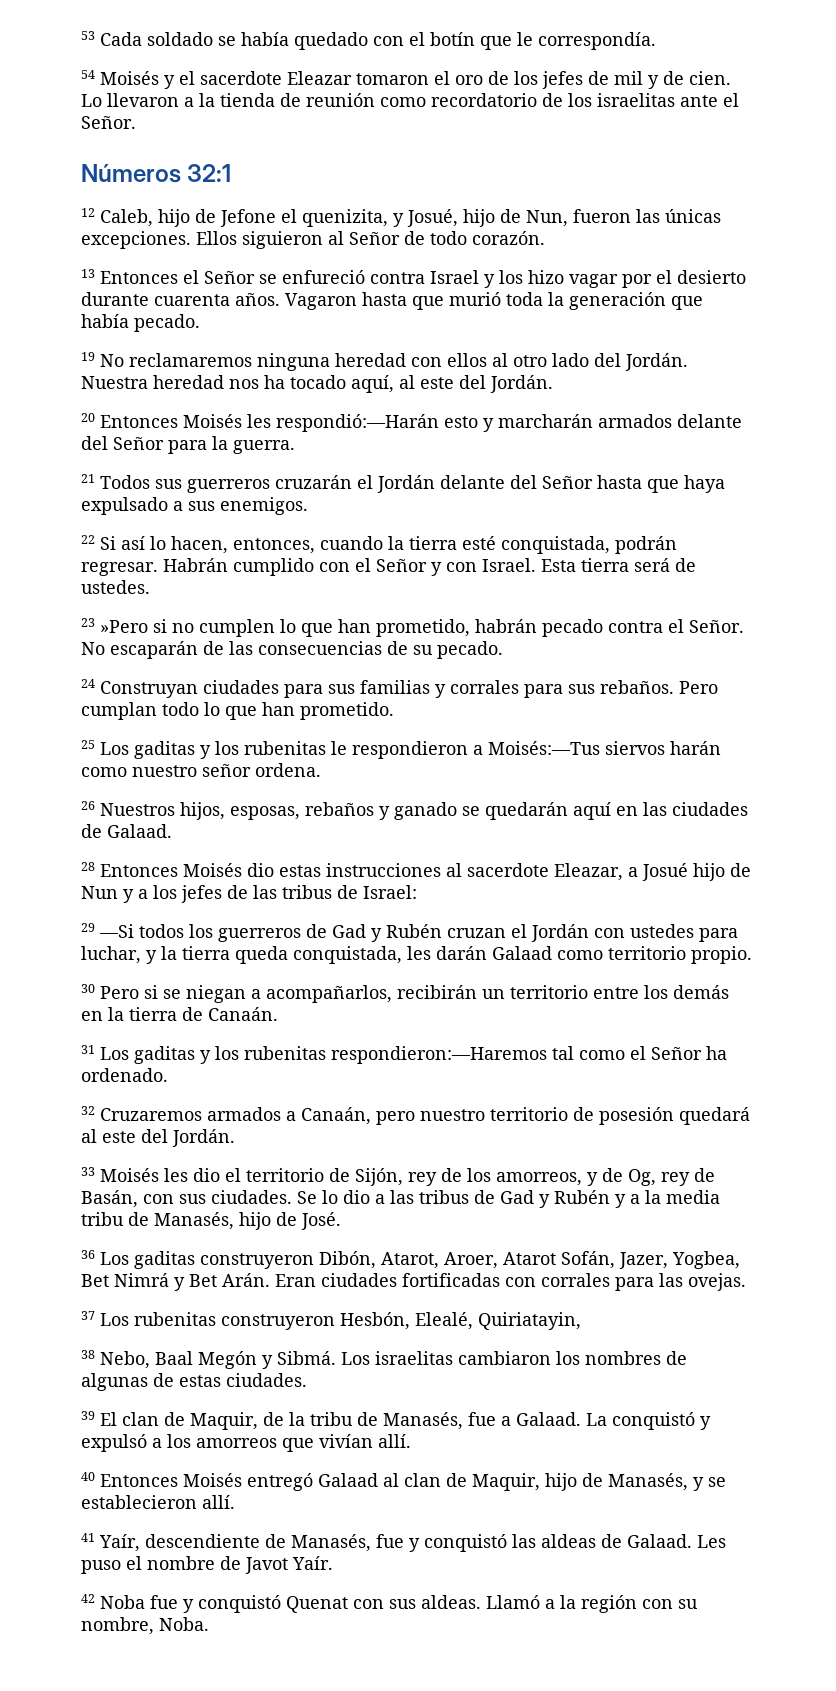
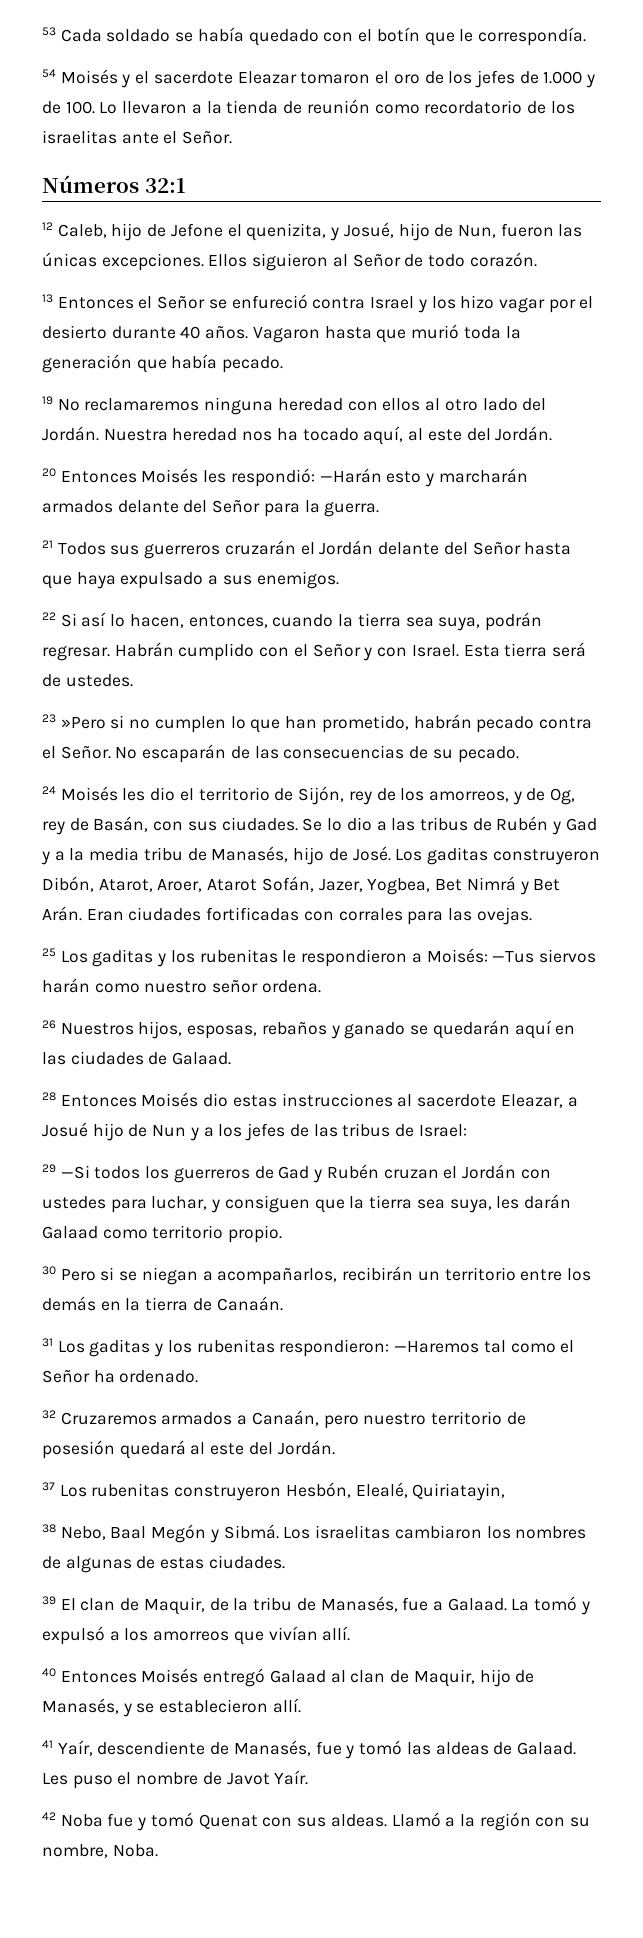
- 54 Moisés y el sacerdote Eleazar tomaron el oro de los jefes de mil y de cien. Lo llevaron a la tienda de reunión como recordatorio de los israelitas ante el Señor.
+ 54 Moisés y el sacerdote Eleazar tomaron el oro de los jefes de 1.000 y de 100. Lo llevaron a la tienda de reunión como recordatorio de los israelitas ante el Señor.
- 13 Entonces el Señor se enfureció contra Israel y los hizo vagar por el desierto durante cuarenta años.
+ 13 Entonces el Señor se enfureció contra Israel y los hizo vagar por el desierto durante 40 años.
- 20 Entonces Moisés les respondió:—Harán esto y marcharán armados delante del Señor para la guerra.
+ 20 Entonces Moisés les respondió: —Harán esto y marcharán armados delante del Señor para la guerra.
- 22 Si así lo hacen, entonces, cuando la tierra esté conquistada, podrán regresar.
+ 22 Si así lo hacen, entonces, cuando la tierra sea suya, podrán regresar.
- 24 Construyan ciudades para sus familias y corrales para sus rebaños. Pero cumplan todo lo que han prometido.
+ 24 Moisés les dio el territorio de Sijón, rey de los amorreos, y de Og, rey de Basán, con sus ciudades. Se lo dio a las tribus de Rubén y Gad y a la media tribu de Manasés, hijo de José. Los gaditas construyeron Dibón, Atarot, Aroer, Atarot Sofán, Jazer, Yogbea, Bet Nimrá y Bet Arán. Eran ciudades fortificadas con corrales para las ovejas.
- 25 Los gaditas y los rubenitas le respondieron a Moisés:—Tus siervos harán como nuestro señor ordena.
+ 25 Los gaditas y los rubenitas le respondieron a Moisés: —Tus siervos harán como nuestro señor ordena.
- 29 —Si todos los guerreros de Gad y Rubén cruzan el Jordán con ustedes para luchar, y la tierra queda conquistada, les darán Galaad como territorio propio.
+ 29 —Si todos los guerreros de Gad y Rubén cruzan el Jordán con ustedes para luchar, y consiguen que la tierra sea suya, les darán Galaad como territorio propio.
- 31 Los gaditas y los rubenitas respondieron:—Haremos tal como el Señor ha ordenado.
+ 31 Los gaditas y los rubenitas respondieron: —Haremos tal como el Señor ha ordenado.
- 33 Moisés les dio el territorio de Sijón, rey de los amorreos, y de Og, rey de Basán, con sus ciudades. Se lo dio a las tribus de Gad y Rubén y a la media tribu de Manasés, hijo de José.
- 36 Los gaditas construyeron Dibón, Atarot, Aroer, Atarot Sofán, Jazer, Yogbea, Bet Nimrá y Bet Arán. Eran ciudades fortificadas con corrales para las ovejas.
- La conquistó y expulsó a los amorreos que vivían allí.
+ La tomó y expulsó a los amorreos que vivían allí.
- 41 Yaír, descendiente de Manasés, fue y conquistó las aldeas de Galaad.
+ 41 Yaír, descendiente de Manasés, fue y tomó las aldeas de Galaad.
- 42 Noba fue y conquistó Quenat con sus aldeas.
+ 42 Noba fue y tomó Quenat con sus aldeas.

